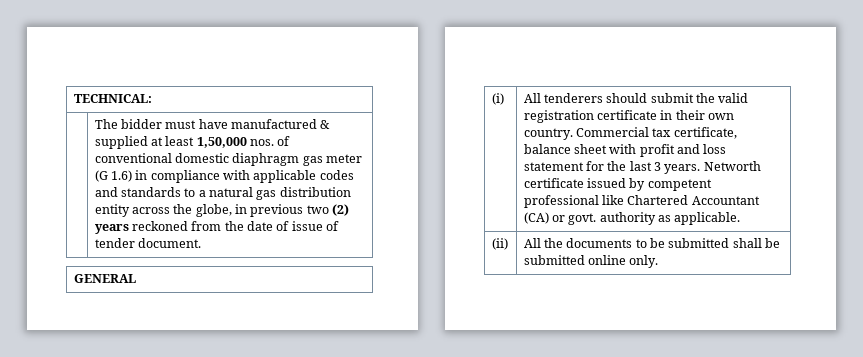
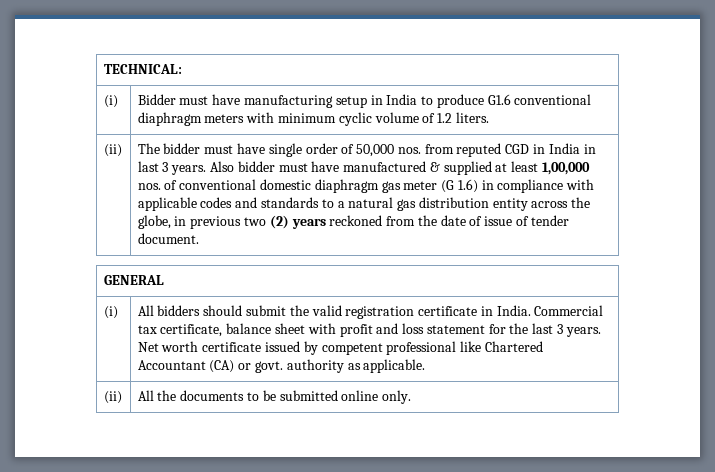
- The bidder must have manufactured & supplied at least 1,50,000 nos. of conventional domestic diaphragm gas meter (G 1.6) in compliance with applicable codes and standards to a natural gas distribution entity across the globe, in previous two (2) years reckoned from the date of issue of tender document.
+ (i) | Bidder must have manufacturing setup in India to produce G1.6 conventional diaphragm meters with minimum cyclic volume of 1.2 liters.
+ (ii) | The bidder must have single order of 50,000 nos. from reputed CGD in India in last 3 years. Also bidder must have manufactured & supplied at least 1,00,000 nos. of conventional domestic diaphragm gas meter (G 1.6) in compliance with applicable codes and standards to a natural gas distribution entity across the globe, in previous two (2) years reckoned from the date of issue of tender document.
- All tenderers should submit the valid registration certificate in their own country.
+ All bidders should submit the valid registration certificate in India.
- Networth certificate issued by competent professional like Chartered Accountant (CA) or govt. authority as applicable.
+ Net worth certificate issued by competent professional like Chartered Accountant (CA) or govt. authority as applicable.
- (ii) | All the documents to be submitted shall be submitted online only.
+ (ii) | All the documents to be submitted online only.

